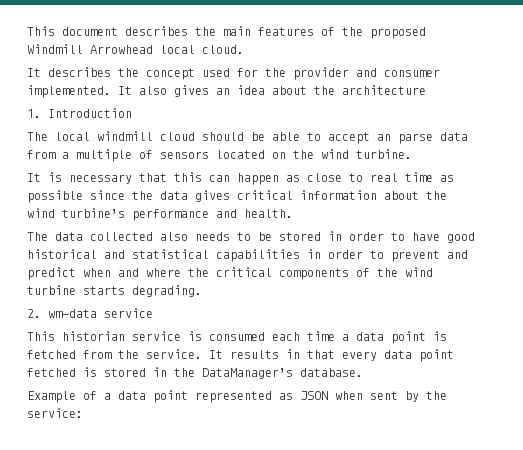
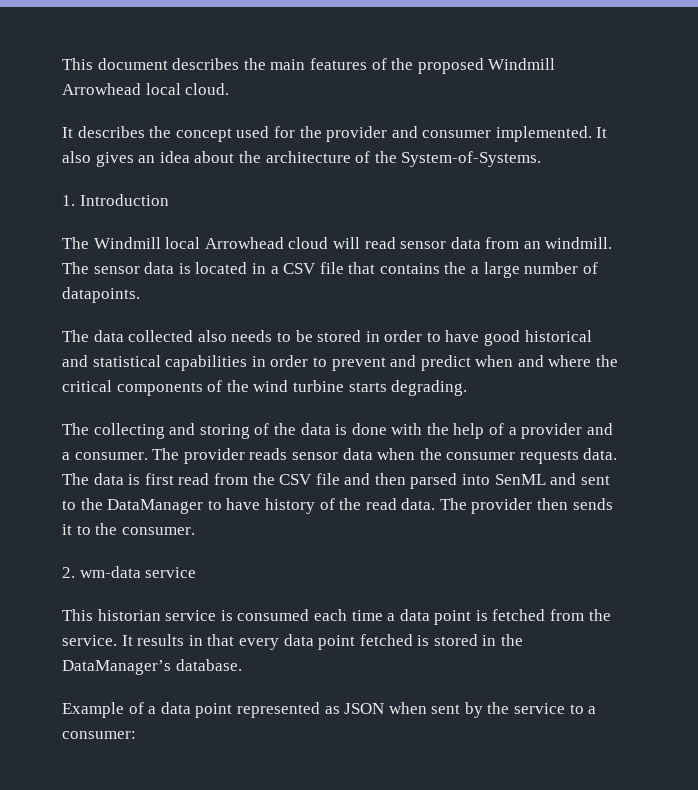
- It also gives an idea about the architecture
+ It also gives an idea about the architecture of the System-of-Systems.
- The local windmill cloud should be able to accept an parse data from a multiple of sensors located on the wind turbine.
- It is necessary that this can happen as close to real time as possible since the data gives critical information about the wind turbine’s performance and health.
+ The Windmill local Arrowhead cloud will read sensor data from an windmill. The sensor data is located in a CSV file that contains the a large number of datapoints.
+ The collecting and storing of the data is done with the help of a provider and a consumer. The provider reads sensor data when the consumer requests data. The data is first read from the CSV file and then parsed into SenML and sent to the DataManager to have history of the read data. The provider then sends it to the consumer.
- Example of a data point represented as JSON when sent by the service:
+ Example of a data point represented as JSON when sent by the service to a consumer:

